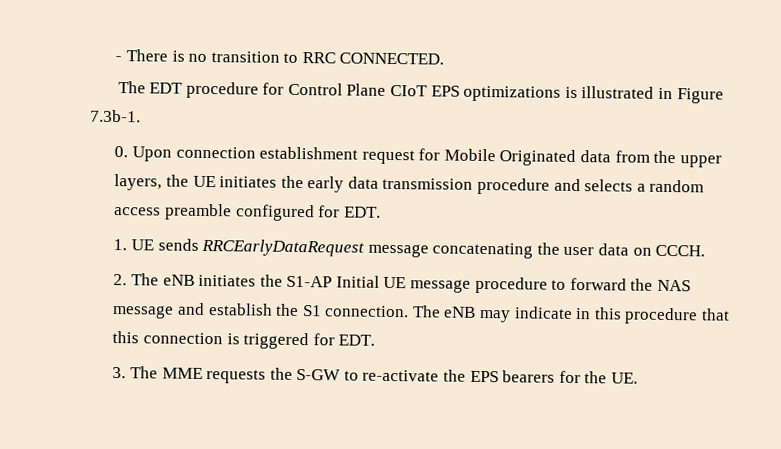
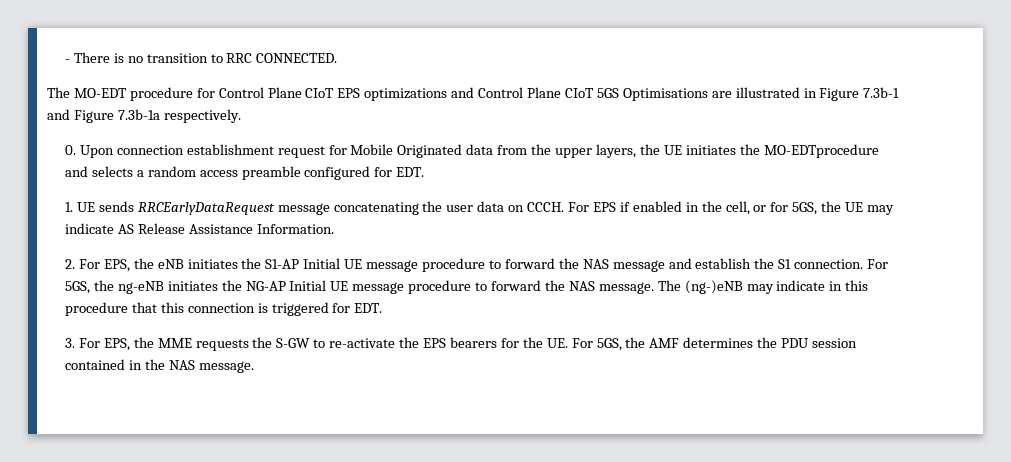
- The EDT procedure for Control Plane CIoT EPS optimizations is illustrated in Figure 7.3b-1.
+ The MO-EDT procedure for Control Plane CIoT EPS optimizations and Control Plane CIoT 5GS Optimisations are illustrated in Figure 7.3b-1 and Figure 7.3b-1a respectively.
- 0. Upon connection establishment request for Mobile Originated data from the upper layers, the UE initiates the early data transmission procedure and selects a random access preamble configured for EDT.
+ 0. Upon connection establishment request for Mobile Originated data from the upper layers, the UE initiates the MO-EDTprocedure and selects a random access preamble configured for EDT.
- 1. UE sends RRCEarlyDataRequest message concatenating the user data on CCCH.
- 2. The eNB initiates the S1-AP Initial UE message procedure to forward the NAS message and establish the S1 connection.
+ 1. UE sends RRCEarlyDataRequest message concatenating the user data on CCCH. For EPS if enabled in the cell, or for 5GS, the UE may indicate AS Release Assistance Information.
+ 2. For EPS, the eNB initiates the S1-AP Initial UE message procedure to forward the NAS message and establish the S1 connection.
- The eNB may indicate in this procedure that this connection is triggered for EDT.
+ For 5GS, the ng-eNB initiates the NG-AP Initial UE message procedure to forward the NAS message. The (ng-)eNB may indicate in this procedure that this connection is triggered for EDT.
- 3. The MME requests the S-GW to re-activate the EPS bearers for the UE.
+ 3. For EPS, the MME requests the S-GW to re-activate the EPS bearers for the UE. For 5GS, the AMF determines the PDU session contained in the NAS message.

